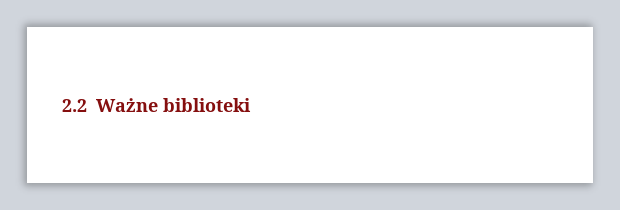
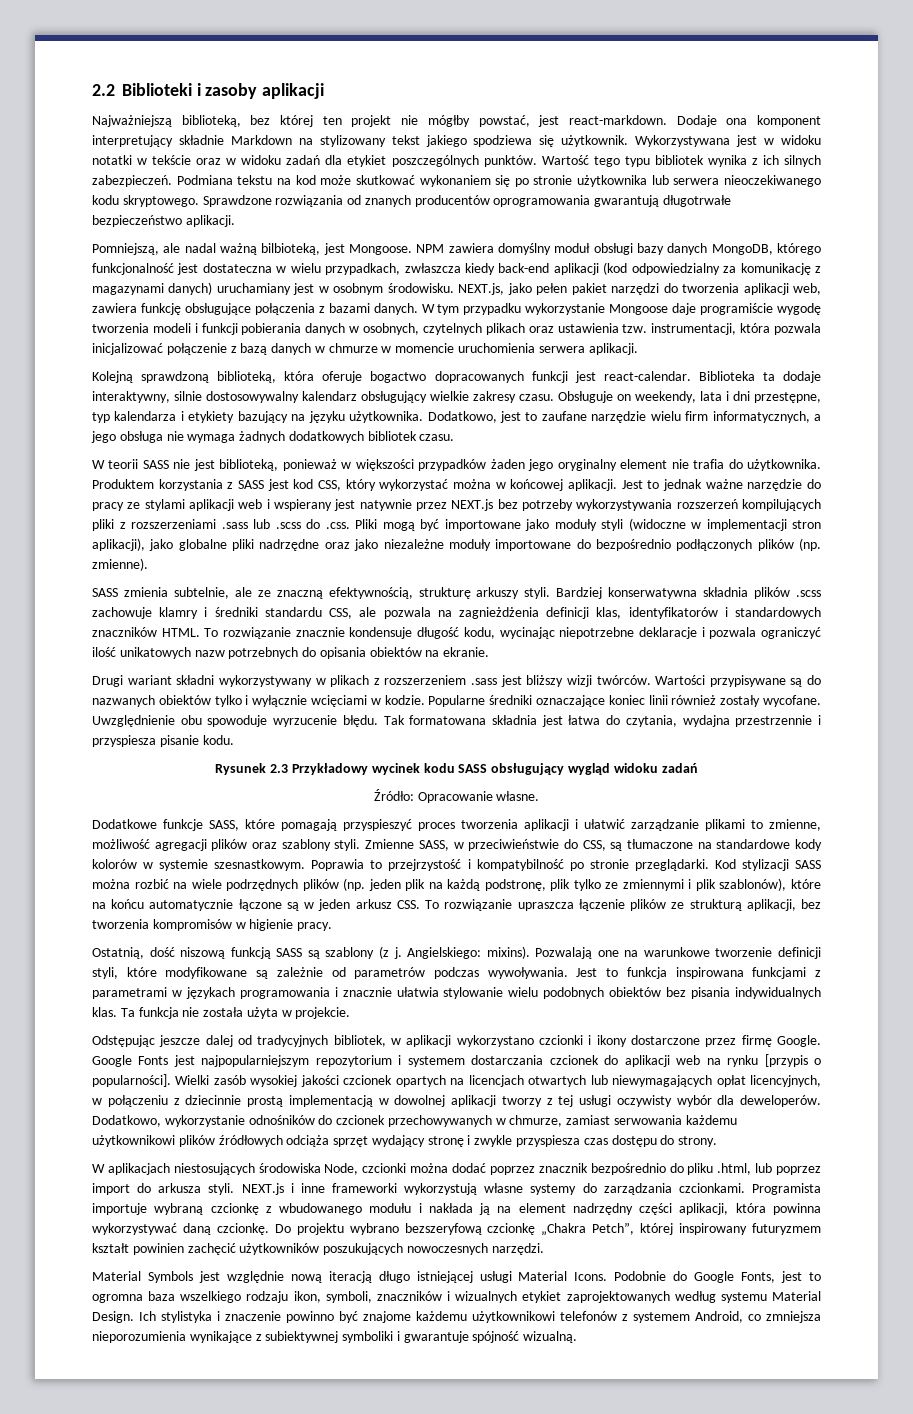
- 2.2 Ważne biblioteki
+ 2.2 Biblioteki i zasoby aplikacji
+ Najważniejszą biblioteką, bez której ten projekt nie mógłby powstać, jest react-markdown. Dodaje ona komponent interpretujący składnie Markdown na stylizowany tekst jakiego spodziewa się użytkownik. Wykorzystywana jest w widoku notatki w tekście oraz w widoku zadań dla etykiet poszczególnych punktów. Wartość tego typu bibliotek wynika z ich silnych zabezpieczeń. Podmiana tekstu na kod może skutkować wykonaniem się po stronie użytkownika lub serwera nieoczekiwanego kodu skryptowego. Sprawdzone rozwiązania od znanych producentów oprogramowania gwarantują długotrwałe bezpieczeństwo aplikacji.
+ Pomniejszą, ale nadal ważną bilbioteką, jest Mongoose. NPM zawiera domyślny moduł obsługi bazy danych MongoDB, którego funkcjonalność jest dostateczna w wielu przypadkach, zwłaszcza kiedy back-end aplikacji (kod odpowiedzialny za komunikację z magazynami danych) uruchamiany jest w osobnym środowisku. NEXT.js, jako pełen pakiet narzędzi do tworzenia aplikacji web, zawiera funkcję obsługujące połączenia z bazami danych. W tym przypadku wykorzystanie Mongoose daje programiście wygodę tworzenia modeli i funkcji pobierania danych w osobnych, czytelnych plikach oraz ustawienia tzw. instrumentacji, która pozwala inicjalizować połączenie z bazą danych w chmurze w momencie uruchomienia serwera aplikacji.
+ Kolejną sprawdzoną biblioteką, która oferuje bogactwo dopracowanych funkcji jest react-calendar. Biblioteka ta dodaje interaktywny, silnie dostosowywalny kalendarz obsługujący wielkie zakresy czasu. Obsługuje on weekendy, lata i dni przestępne, typ kalendarza i etykiety bazujący na języku użytkownika. Dodatkowo, jest to zaufane narzędzie wielu firm informatycznych, a jego obsługa nie wymaga żadnych dodatkowych bibliotek czasu.
+ W teorii SASS nie jest biblioteką, ponieważ w większości przypadków żaden jego oryginalny element nie trafia do użytkownika. Produktem korzystania z SASS jest kod CSS, który wykorzystać można w końcowej aplikacji. Jest to jednak ważne narzędzie do pracy ze stylami aplikacji web i wspierany jest natywnie przez NEXT.js bez potrzeby wykorzystywania rozszerzeń kompilujących pliki z rozszerzeniami .sass lub .scss do .css. Pliki mogą być importowane jako moduły styli (widoczne w implementacji stron aplikacji), jako globalne pliki nadrzędne oraz jako niezależne moduły importowane do bezpośrednio podłączonych plików (np. zmienne).
+ SASS zmienia subtelnie, ale ze znaczną efektywnością, strukturę arkuszy styli. Bardziej konserwatywna składnia plików .scss zachowuje klamry i średniki standardu CSS, ale pozwala na zagnieżdżenia definicji klas, identyfikatorów i standardowych znaczników HTML. To rozwiązanie znacznie kondensuje długość kodu, wycinając niepotrzebne deklaracje i pozwala ograniczyć ilość unikatowych nazw potrzebnych do opisania obiektów na ekranie.
+ Drugi wariant składni wykorzystywany w plikach z rozszerzeniem .sass jest bliższy wizji twórców. Wartości przypisywane są do nazwanych obiektów tylko i wyłącznie wcięciami w kodzie. Popularne średniki oznaczające koniec linii również zostały wycofane. Uwzględnienie obu spowoduje wyrzucenie błędu. Tak formatowana składnia jest łatwa do czytania, wydajna przestrzennie i przyspiesza pisanie kodu.
+ Rysunek 2.3 Przykładowy wycinek kodu SASS obsługujący wygląd widoku zadań
+ Źródło: Opracowanie własne.
+ Dodatkowe funkcje SASS, które pomagają przyspieszyć proces tworzenia aplikacji i ułatwić zarządzanie plikami to zmienne, możliwość agregacji plików oraz szablony styli. Zmienne SASS, w przeciwieństwie do CSS, są tłumaczone na standardowe kody kolorów w systemie szesnastkowym. Poprawia to przejrzystość i kompatybilność po stronie przeglądarki. Kod stylizacji SASS można rozbić na wiele podrzędnych plików (np. jeden plik na każdą podstronę, plik tylko ze zmiennymi i plik szablonów), które na końcu automatycznie łączone są w jeden arkusz CSS. To rozwiązanie upraszcza łączenie plików ze strukturą aplikacji, bez tworzenia kompromisów w higienie pracy.
+ Ostatnią, dość niszową funkcją SASS są szablony (z j. Angielskiego: mixins). Pozwalają one na warunkowe tworzenie definicji styli, które modyfikowane są zależnie od parametrów podczas wywoływania. Jest to funkcja inspirowana funkcjami z parametrami w językach programowania i znacznie ułatwia stylowanie wielu podobnych obiektów bez pisania indywidualnych klas. Ta funkcja nie została użyta w projekcie.
+ Odstępując jeszcze dalej od tradycyjnych bibliotek, w aplikacji wykorzystano czcionki i ikony dostarczone przez firmę Google. Google Fonts jest najpopularniejszym repozytorium i systemem dostarczania czcionek do aplikacji web na rynku [przypis o popularności]. Wielki zasób wysokiej jakości czcionek opartych na licencjach otwartych lub niewymagających opłat licencyjnych, w połączeniu z dziecinnie prostą implementacją w dowolnej aplikacji tworzy z tej usługi oczywisty wybór dla deweloperów. Dodatkowo, wykorzystanie odnośników do czcionek przechowywanych w chmurze, zamiast serwowania każdemu użytkownikowi plików źródłowych odciąża sprzęt wydający stronę i zwykle przyspiesza czas dostępu do strony.
+ W aplikacjach niestosujących środowiska Node, czcionki można dodać poprzez znacznik bezpośrednio do pliku .html, lub poprzez import do arkusza styli. NEXT.js i inne frameworki wykorzystują własne systemy do zarządzania czcionkami. Programista importuje wybraną czcionkę z wbudowanego modułu i nakłada ją na element nadrzędny części aplikacji, która powinna wykorzystywać daną czcionkę. Do projektu wybrano bezszeryfową czcionkę „Chakra Petch”, której inspirowany futuryzmem kształt powinien zachęcić użytkowników poszukujących nowoczesnych narzędzi.
+ Material Symbols jest względnie nową iteracją długo istniejącej usługi Material Icons. Podobnie do Google Fonts, jest to ogromna baza wszelkiego rodzaju ikon, symboli, znaczników i wizualnych etykiet zaprojektowanych według systemu Material Design. Ich stylistyka i znaczenie powinno być znajome każdemu użytkownikowi telefonów z systemem Android, co zmniejsza nieporozumienia wynikające z subiektywnej symboliki i gwarantuje spójność wizualną.

